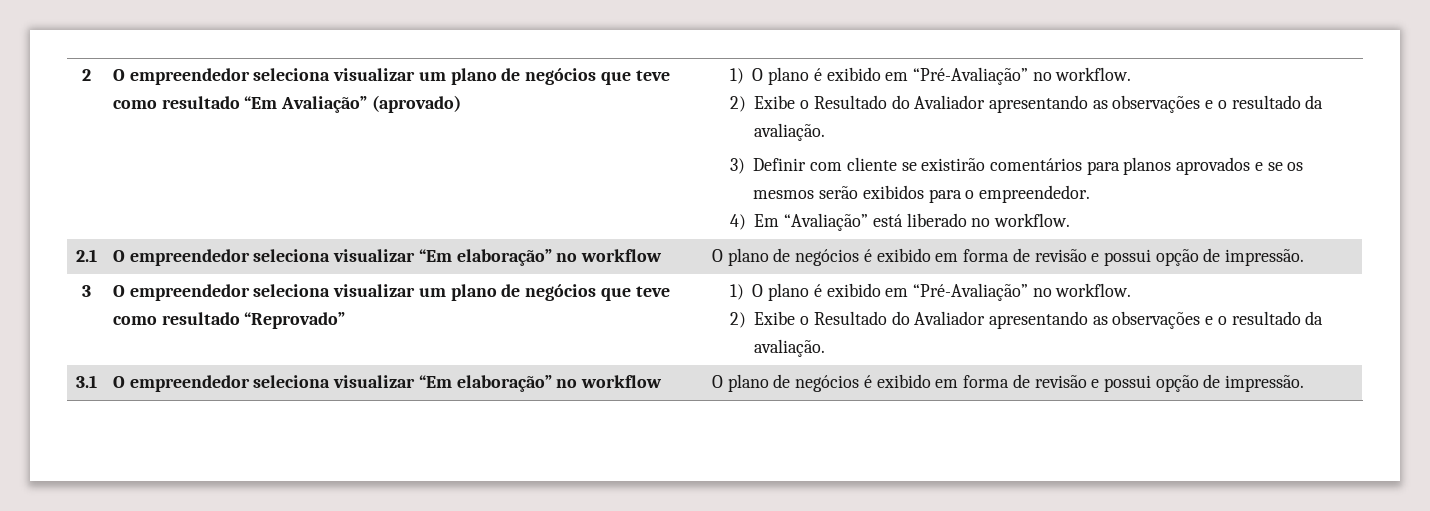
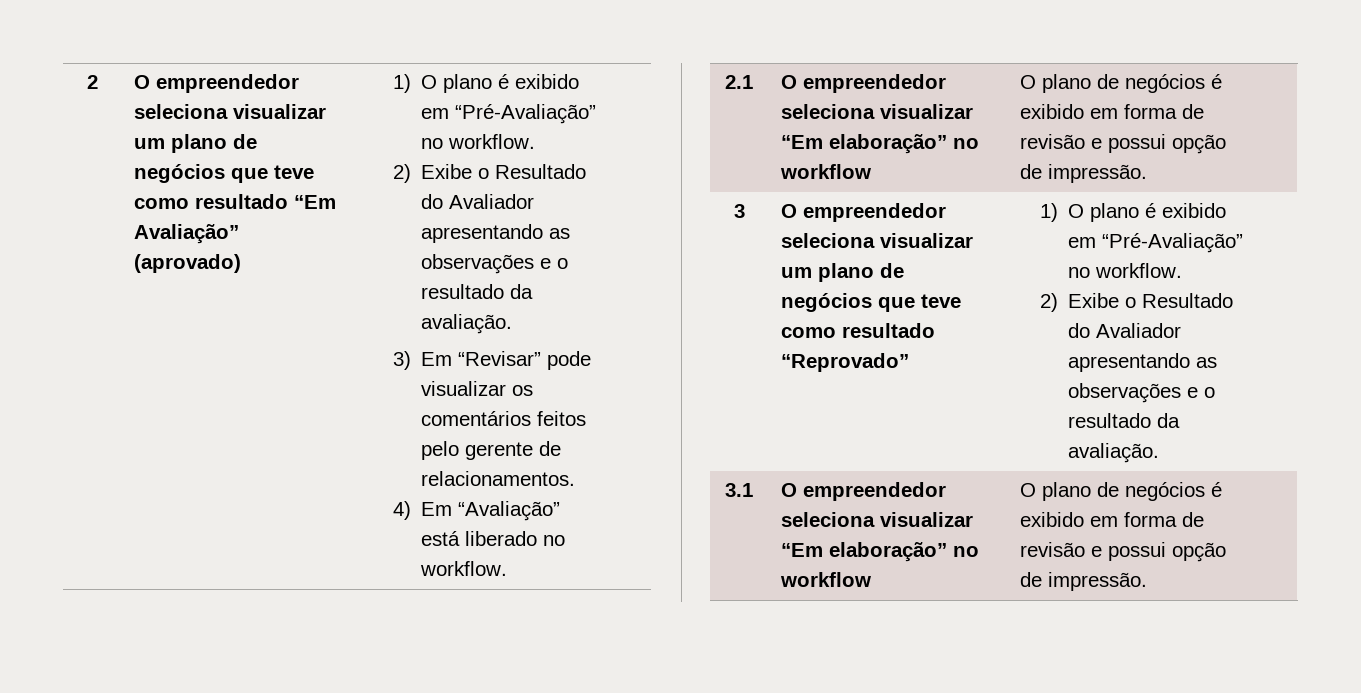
- 3) Definir com cliente se existirão comentários para planos aprovados e se os mesmos serão exibidos para o empreendedor.
+ 3) Em “Revisar” pode visualizar os comentários feitos pelo gerente de relacionamentos.

